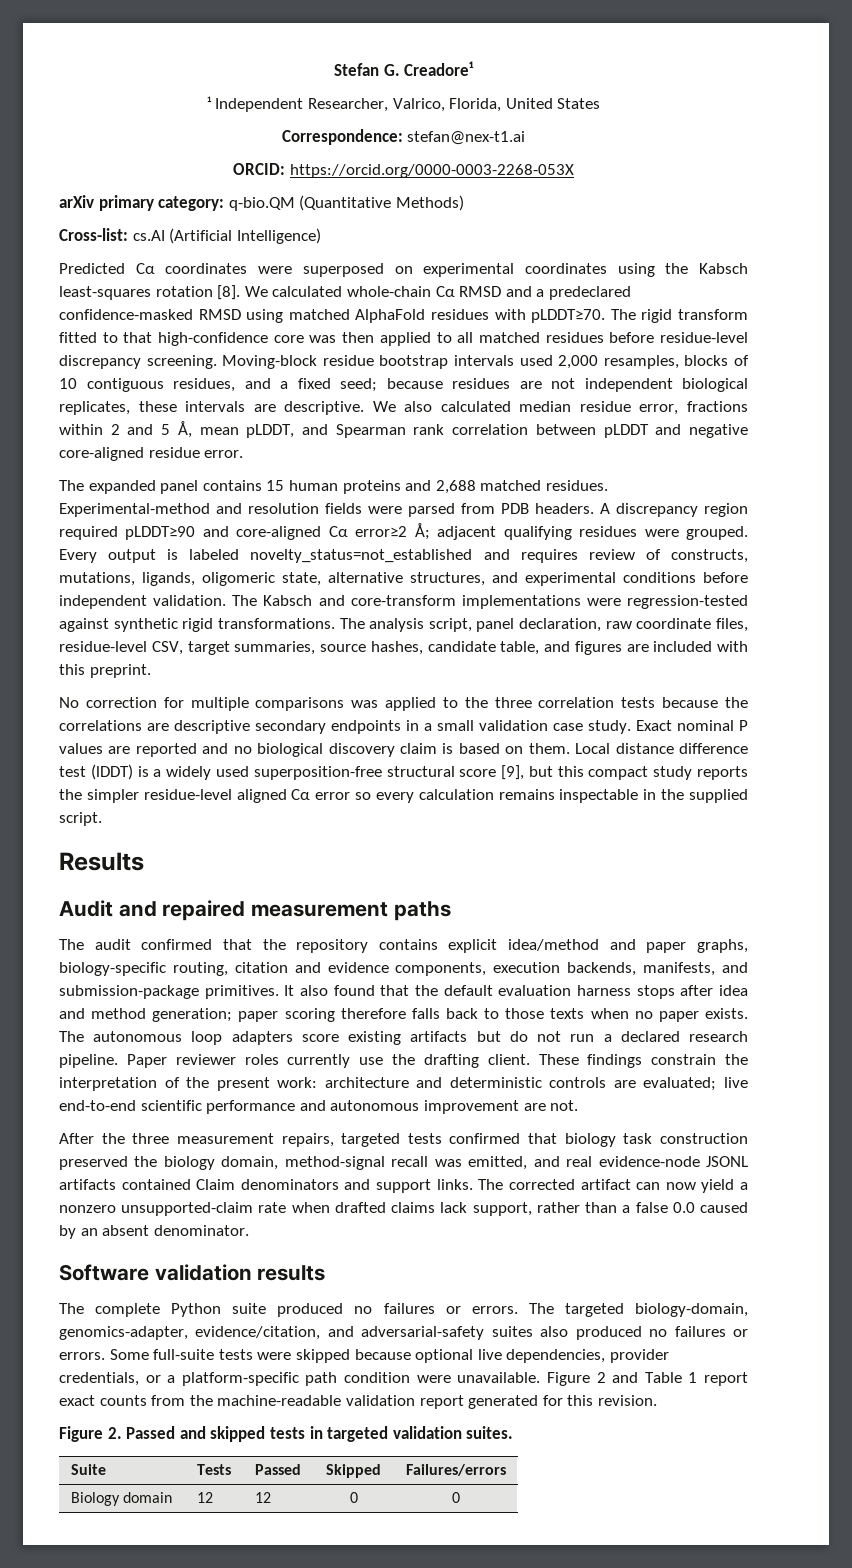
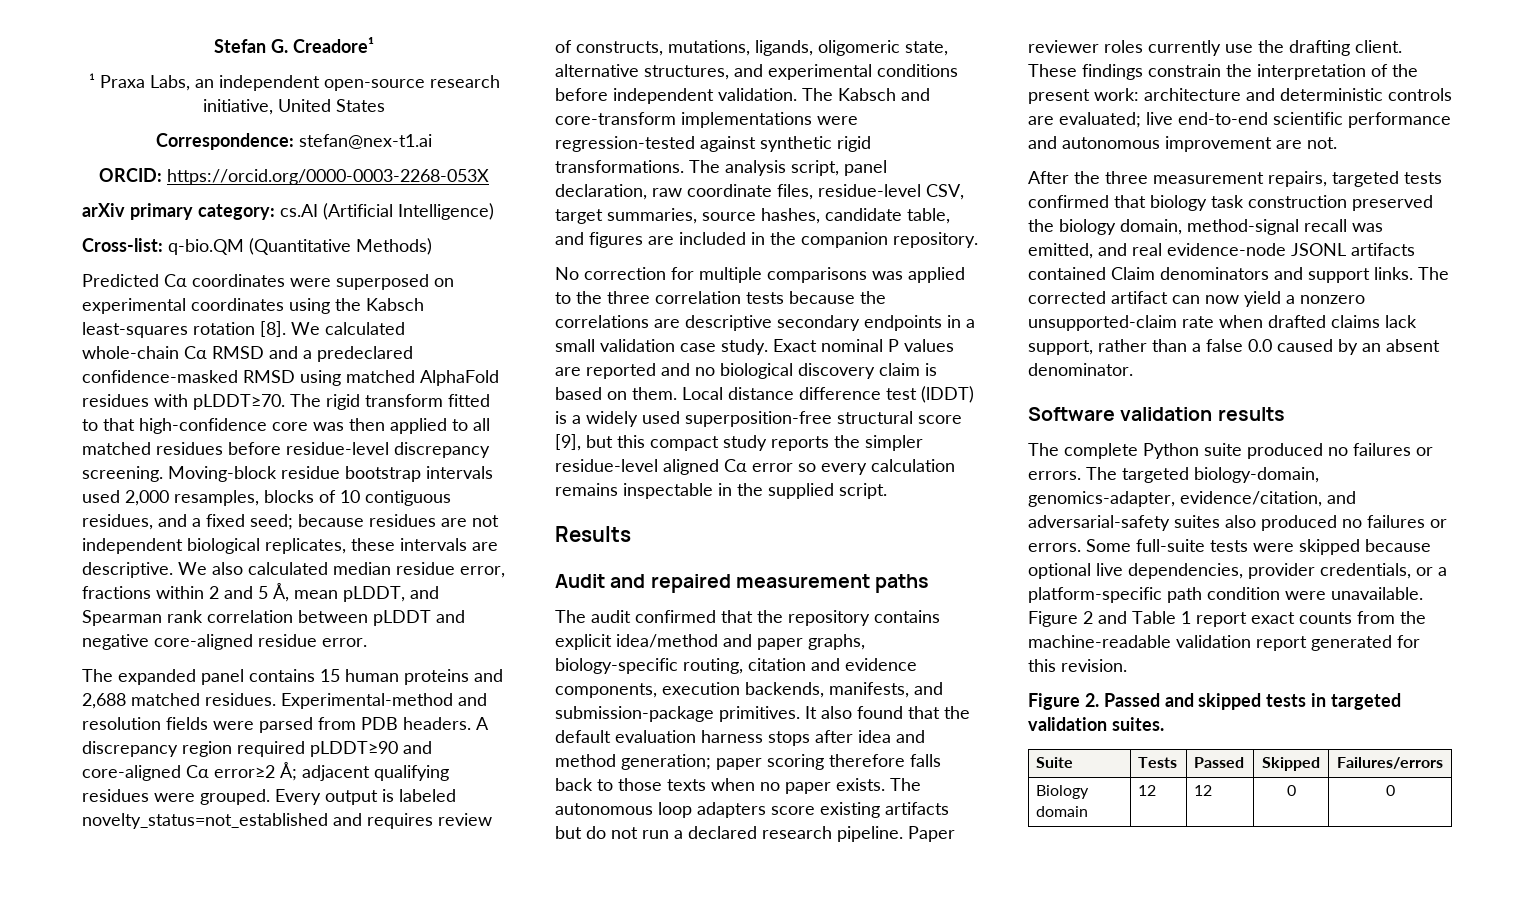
- ¹ Independent Researcher, Valrico, Florida, United States
+ ¹ Praxa Labs, an independent open-source research initiative, United States
- arXiv primary category: q-bio.QM (Quantitative Methods)
+ arXiv primary category: cs.AI (Artificial Intelligence)
+ Cross-list: q-bio.QM (Quantitative Methods)
- Cross-list: cs.AI (Artificial Intelligence)
- The analysis script, panel declaration, raw coordinate files, residue-level CSV, target summaries, source hashes, candidate table, and figures are included with this preprint.
+ The analysis script, panel declaration, raw coordinate files, residue-level CSV, target summaries, source hashes, candidate table, and figures are included in the companion repository.

